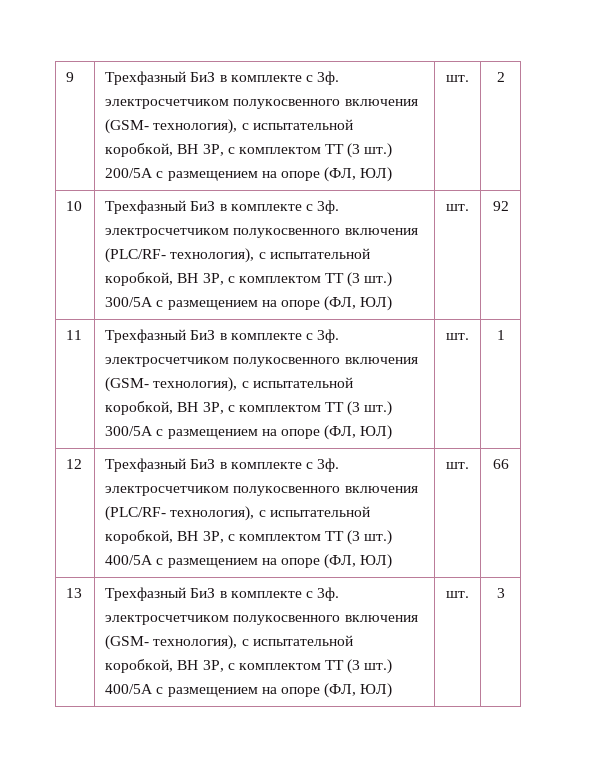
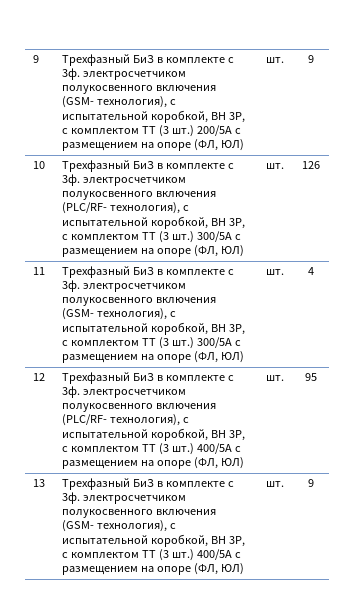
- 9 | Трехфазный БиЗ в комплекте с 3ф. электросчетчиком полукосвенного включения (GSM- технология), с испытательной коробкой, ВН 3Р, с комплектом ТТ (3 шт.) 200/5А с размещением на опоре (ФЛ, ЮЛ) | шт. | 2
+ 9 | Трехфазный БиЗ в комплекте с 3ф. электросчетчиком полукосвенного включения (GSM- технология), с испытательной коробкой, ВН 3Р, с комплектом ТТ (3 шт.) 200/5А с размещением на опоре (ФЛ, ЮЛ) | шт. | 9
- 10 | Трехфазный БиЗ в комплекте с 3ф. электросчетчиком полукосвенного включения (PLC/RF- технология), с испытательной коробкой, ВН 3Р, с комплектом ТТ (3 шт.) 300/5А с размещением на опоре (ФЛ, ЮЛ) | шт. | 92
+ 10 | Трехфазный БиЗ в комплекте с 3ф. электросчетчиком полукосвенного включения (PLC/RF- технология), с испытательной коробкой, ВН 3Р, с комплектом ТТ (3 шт.) 300/5А с размещением на опоре (ФЛ, ЮЛ) | шт. | 126
- 11 | Трехфазный БиЗ в комплекте с 3ф. электросчетчиком полукосвенного включения (GSM- технология), с испытательной коробкой, ВН 3Р, с комплектом ТТ (3 шт.) 300/5А с размещением на опоре (ФЛ, ЮЛ) | шт. | 1
+ 11 | Трехфазный БиЗ в комплекте с 3ф. электросчетчиком полукосвенного включения (GSM- технология), с испытательной коробкой, ВН 3Р, с комплектом ТТ (3 шт.) 300/5А с размещением на опоре (ФЛ, ЮЛ) | шт. | 4
- 12 | Трехфазный БиЗ в комплекте с 3ф. электросчетчиком полукосвенного включения (PLC/RF- технология), с испытательной коробкой, ВН 3Р, с комплектом ТТ (3 шт.) 400/5А с размещением на опоре (ФЛ, ЮЛ) | шт. | 66
+ 12 | Трехфазный БиЗ в комплекте с 3ф. электросчетчиком полукосвенного включения (PLC/RF- технология), с испытательной коробкой, ВН 3Р, с комплектом ТТ (3 шт.) 400/5А с размещением на опоре (ФЛ, ЮЛ) | шт. | 95
- 13 | Трехфазный БиЗ в комплекте с 3ф. электросчетчиком полукосвенного включения (GSM- технология), с испытательной коробкой, ВН 3Р, с комплектом ТТ (3 шт.) 400/5А с размещением на опоре (ФЛ, ЮЛ) | шт. | 3
+ 13 | Трехфазный БиЗ в комплекте с 3ф. электросчетчиком полукосвенного включения (GSM- технология), с испытательной коробкой, ВН 3Р, с комплектом ТТ (3 шт.) 400/5А с размещением на опоре (ФЛ, ЮЛ) | шт. | 9

